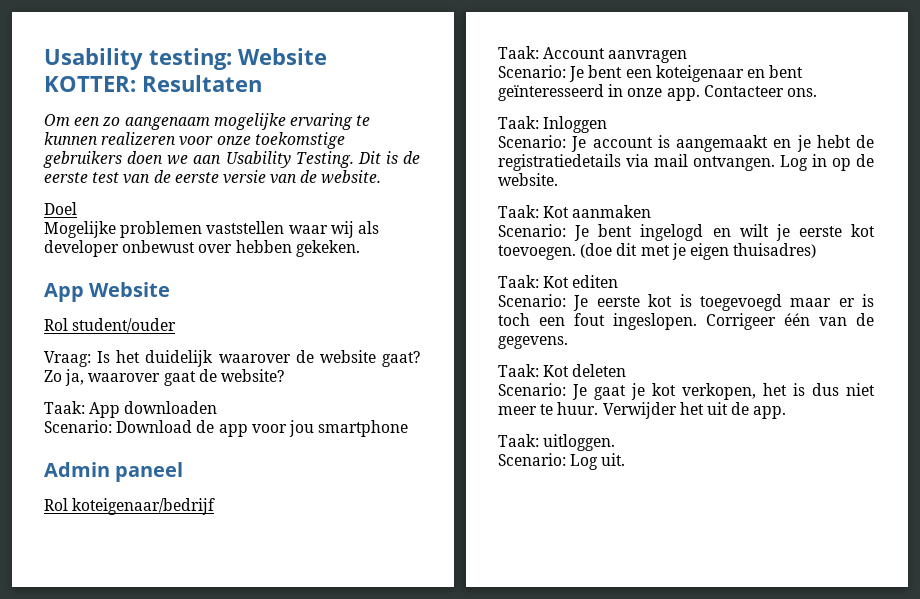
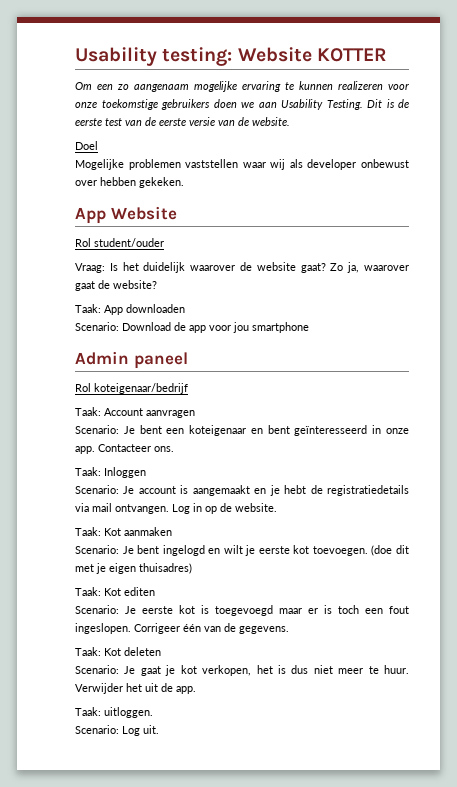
- Usability testing: Website KOTTER: Resultaten
+ Usability testing: Website KOTTER

